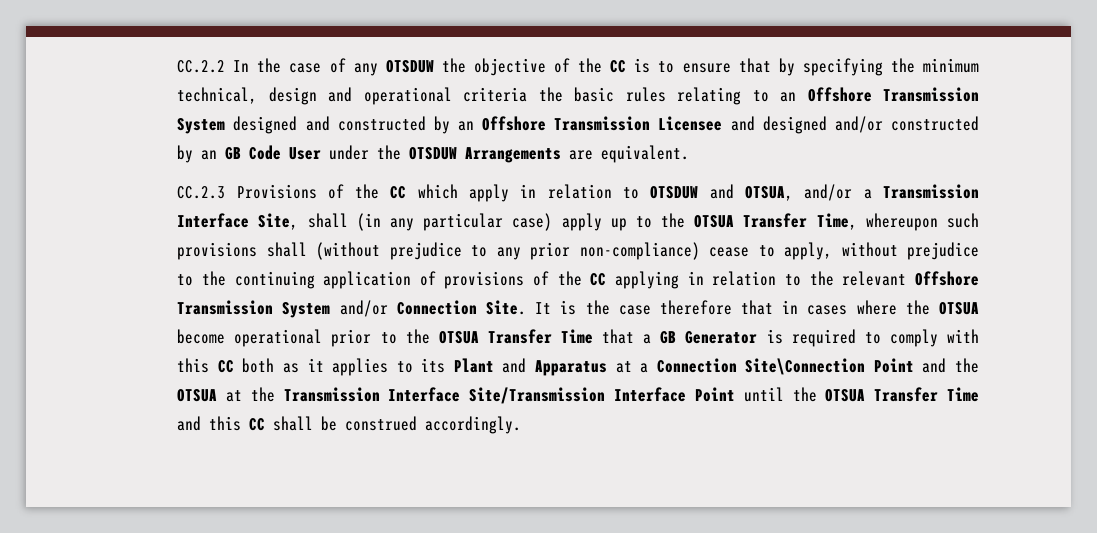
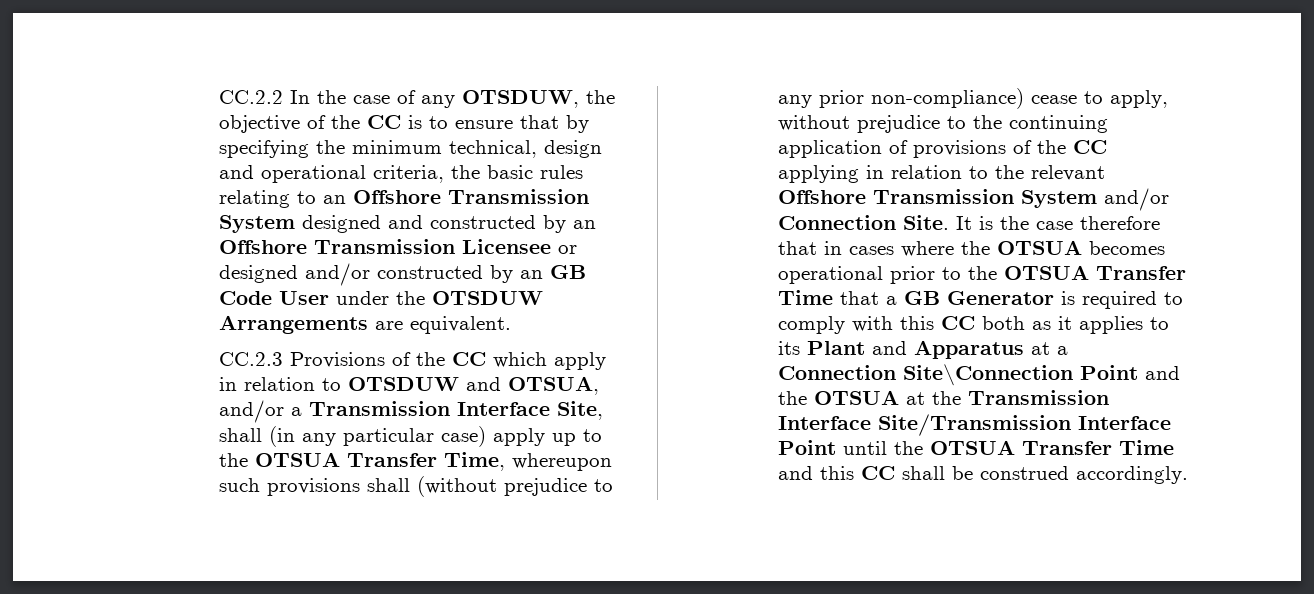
- CC.2.2 In the case of any OTSDUW the objective of the CC is to ensure that by specifying the minimum technical, design and operational criteria the basic rules relating to an Offshore Transmission System designed and constructed by an Offshore Transmission Licensee and designed and/or constructed by an GB Code User under the OTSDUW Arrangements are equivalent.
+ CC.2.2 In the case of any OTSDUW, the objective of the CC is to ensure that by specifying the minimum technical, design and operational criteria, the basic rules relating to an Offshore Transmission System designed and constructed by an Offshore Transmission Licensee or designed and/or constructed by an GB Code User under the OTSDUW Arrangements are equivalent.
- It is the case therefore that in cases where the OTSUA become operational prior to the OTSUA Transfer Time that a GB Generator is required to comply with this CC both as it applies to its Plant and Apparatus at a Connection Site\Connection Point and the OTSUA at the Transmission Interface Site/Transmission Interface Point until the OTSUA Transfer Time and this CC shall be construed accordingly.
+ It is the case therefore that in cases where the OTSUA becomes operational prior to the OTSUA Transfer Time that a GB Generator is required to comply with this CC both as it applies to its Plant and Apparatus at a Connection Site\Connection Point and the OTSUA at the Transmission Interface Site/Transmission Interface Point until the OTSUA Transfer Time and this CC shall be construed accordingly.

